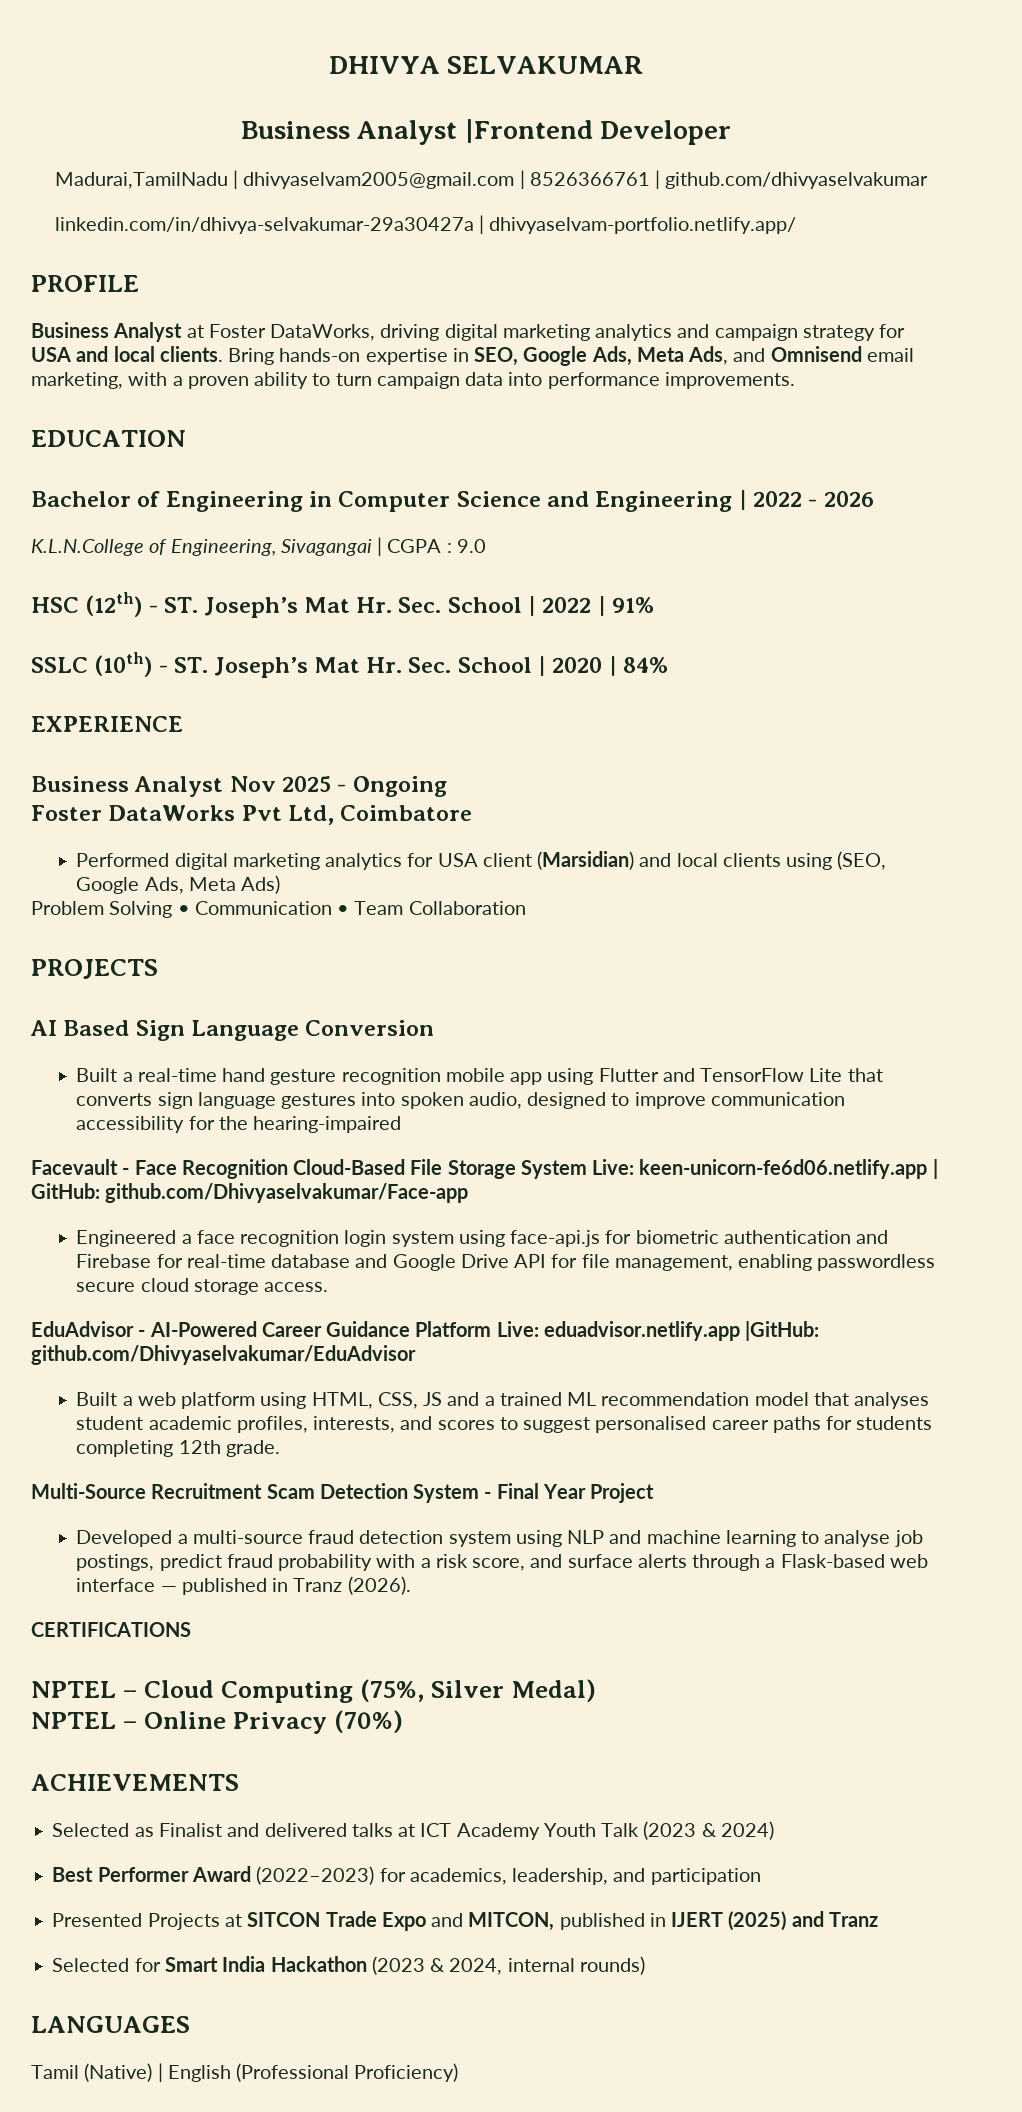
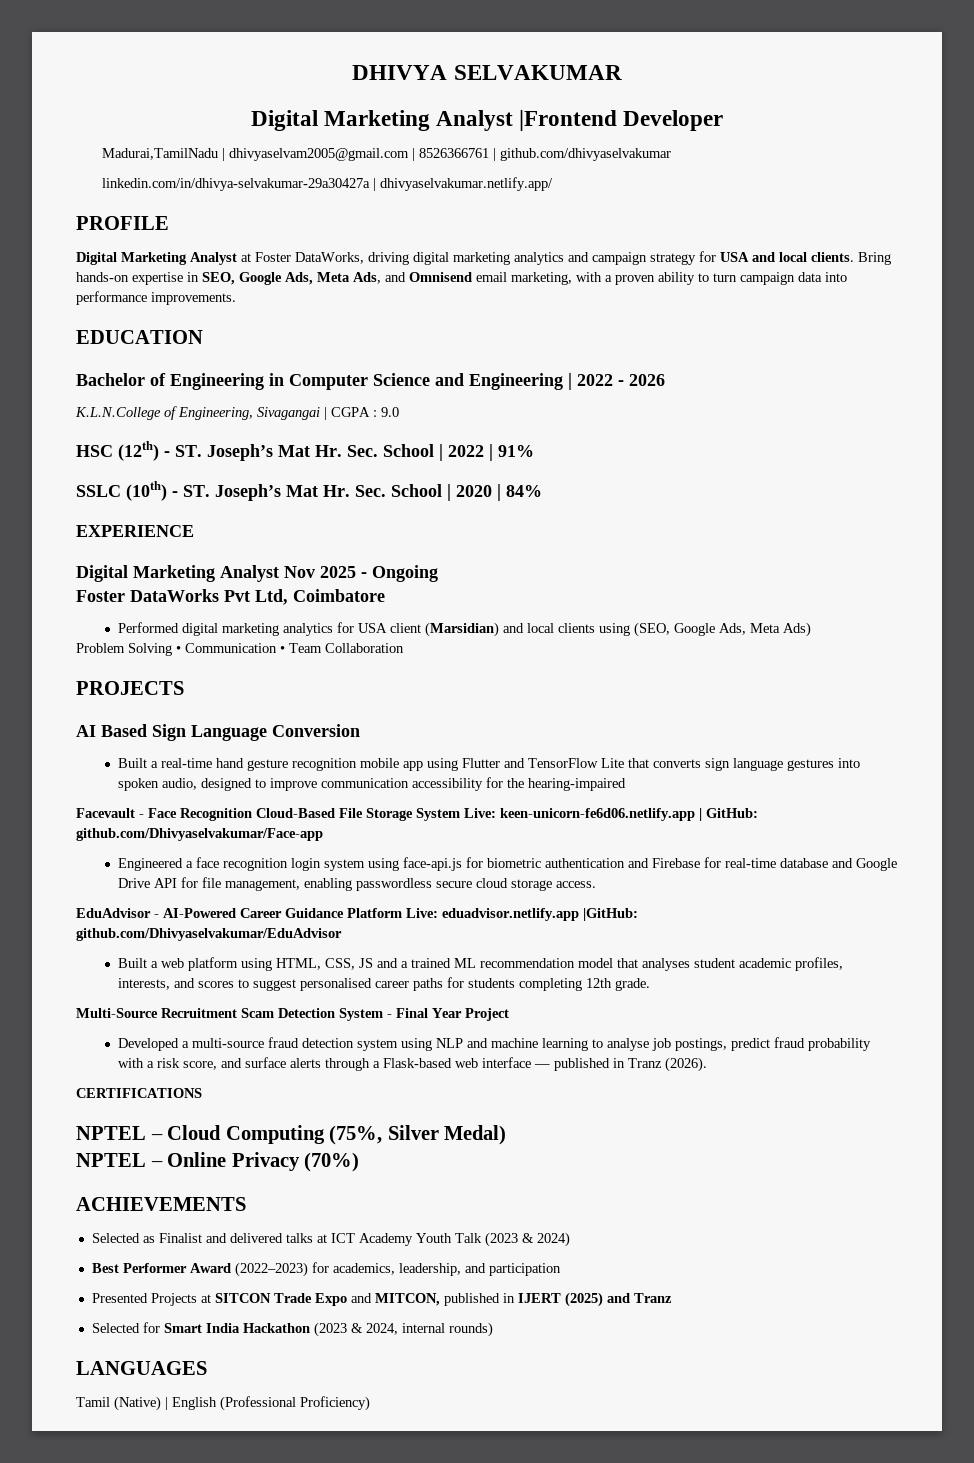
- Business Analyst |Frontend Developer
+ Digital Marketing Analyst |Frontend Developer
- linkedin.com/in/dhivya-selvakumar-29a30427a | dhivyaselvam-portfolio.netlify.app/
+ linkedin.com/in/dhivya-selvakumar-29a30427a | dhivyaselvakumar.netlify.app/
- Business Analyst at Foster DataWorks, driving digital marketing analytics and campaign strategy for USA and local clients.
+ Digital Marketing Analyst at Foster DataWorks, driving digital marketing analytics and campaign strategy for USA and local clients.
- Business Analyst Nov 2025 - Ongoing
+ Digital Marketing Analyst Nov 2025 - Ongoing

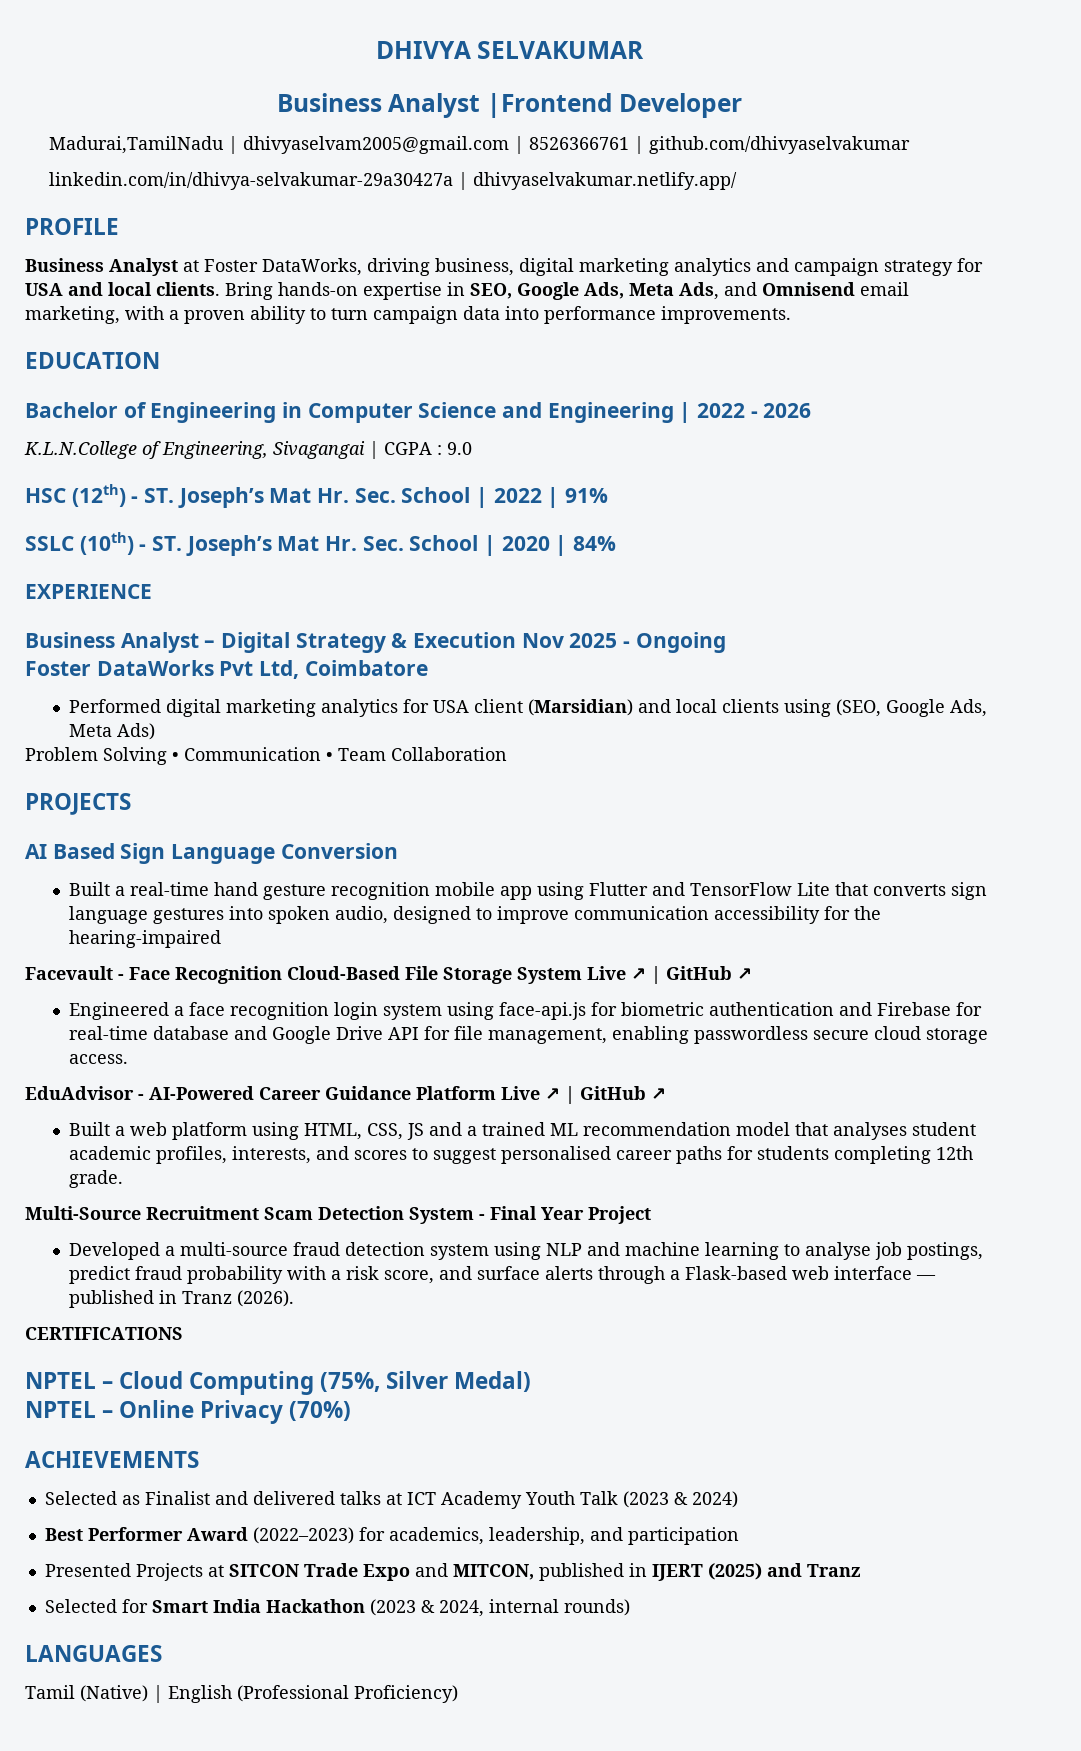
- Digital Marketing Analyst |Frontend Developer
+ Business Analyst |Frontend Developer
- Digital Marketing Analyst at Foster DataWorks, driving digital marketing analytics and campaign strategy for USA and local clients.
+ Business Analyst at Foster DataWorks, driving business, digital marketing analytics and campaign strategy for USA and local clients.
- Digital Marketing Analyst Nov 2025 - Ongoing
+ Business Analyst – Digital Strategy & Execution Nov 2025 - Ongoing
- Facevault - Face Recognition Cloud-Based File Storage System Live: keen-unicorn-fe6d06.netlify.app | GitHub: github.com/Dhivyaselvakumar/Face-app
+ Facevault - Face Recognition Cloud-Based File Storage System Live ↗ | GitHub ↗
- EduAdvisor - AI-Powered Career Guidance Platform Live: eduadvisor.netlify.app |GitHub: github.com/Dhivyaselvakumar/EduAdvisor
+ EduAdvisor - AI-Powered Career Guidance Platform Live ↗ | GitHub ↗

